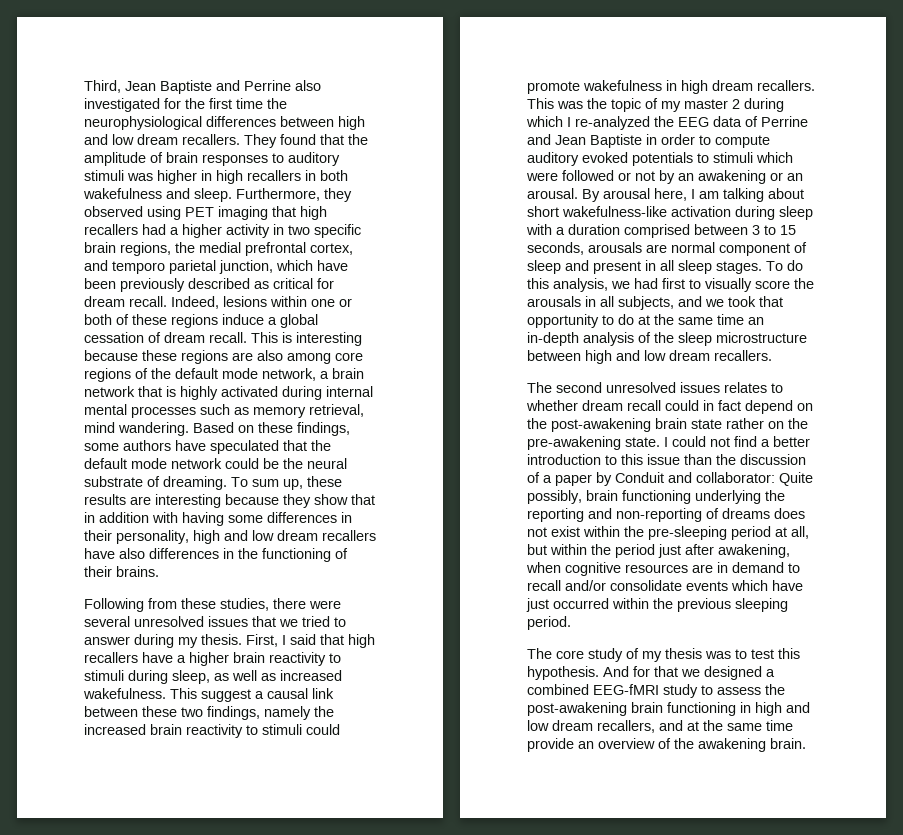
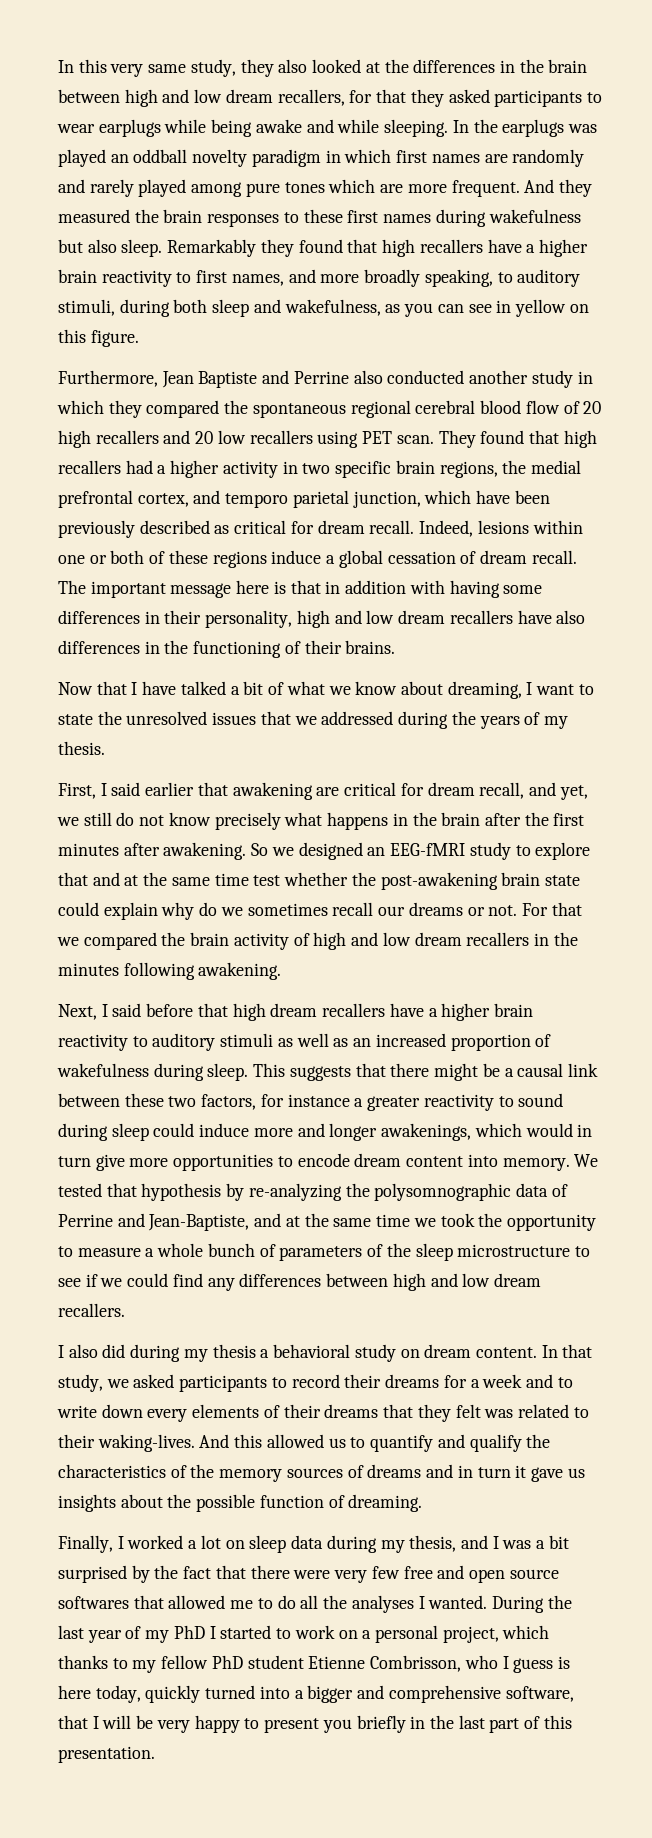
- Third, Jean Baptiste and Perrine also investigated for the first time the neurophysiological differences between high and low dream recallers. They found that the amplitude of brain responses to auditory stimuli was higher in high recallers in both wakefulness and sleep. Furthermore, they observed using PET imaging that high recallers had a higher activity in two specific brain regions, the medial prefrontal cortex, and temporo parietal junction, which have been previously described as critical for dream recall.
+ In this very same study, they also looked at the differences in the brain between high and low dream recallers, for that they asked participants to wear earplugs while being awake and while sleeping. In the earplugs was played an oddball novelty paradigm in which first names are randomly and rarely played among pure tones which are more frequent. And they measured the brain responses to these first names during wakefulness but also sleep. Remarkably they found that high recallers have a higher brain reactivity to first names, and more broadly speaking, to auditory stimuli, during both sleep and wakefulness, as you can see in yellow on this figure.
+ Furthermore, Jean Baptiste and Perrine also conducted another study in which they compared the spontaneous regional cerebral blood flow of 20 high recallers and 20 low recallers using PET scan. They found that high recallers had a higher activity in two specific brain regions, the medial prefrontal cortex, and temporo parietal junction, which have been previously described as critical for dream recall.
- This is interesting because these regions are also among core regions of the default mode network, a brain network that is highly activated during internal mental processes such as memory retrieval, mind wandering. Based on these findings, some authors have speculated that the default mode network could be the neural substrate of dreaming. To sum up, these results are interesting because they show that in addition with having some differences in their personality, high and low dream recallers have also differences in the functioning of their brains.
+ The important message here is that in addition with having some differences in their personality, high and low dream recallers have also differences in the functioning of their brains.
- Following from these studies, there were several unresolved issues that we tried to answer during my thesis. First, I said that high recallers have a higher brain reactivity to stimuli during sleep, as well as increased wakefulness. This suggest a causal link between these two findings, namely the increased brain reactivity to stimuli could promote wakefulness in high dream recallers. This was the topic of my master 2 during which I re-analyzed the EEG data of Perrine and Jean Baptiste in order to compute auditory evoked potentials to stimuli which were followed or not by an awakening or an arousal. By arousal here, I am talking about short wakefulness-like activation during sleep with a duration comprised between 3 to 15 seconds, arousals are normal component of sleep and present in all sleep stages. To do this analysis, we had first to visually score the arousals in all subjects, and we took that opportunity to do at the same time an in-depth analysis of the sleep microstructure between high and low dream recallers.
+ Now that I have talked a bit of what we know about dreaming, I want to state the unresolved issues that we addressed during the years of my thesis.
+ First, I said earlier that awakening are critical for dream recall, and yet, we still do not know precisely what happens in the brain after the first minutes after awakening. So we designed an EEG-fMRI study to explore that and at the same time test whether the post-awakening brain state could explain why do we sometimes recall our dreams or not. For that we compared the brain activity of high and low dream recallers in the minutes following awakening.
+ Next, I said before that high dream recallers have a higher brain reactivity to auditory stimuli as well as an increased proportion of wakefulness during sleep. This suggests that there might be a causal link between these two factors, for instance a greater reactivity to sound during sleep could induce more and longer awakenings, which would in turn give more opportunities to encode dream content into memory. We tested that hypothesis by re-analyzing the polysomnographic data of Perrine and Jean-Baptiste, and at the same time we took the opportunity to measure a whole bunch of parameters of the sleep microstructure to see if we could find any differences between high and low dream recallers.
- The second unresolved issues relates to whether dream recall could in fact depend on the post-awakening brain state rather on the pre-awakening state. I could not find a better introduction to this issue than the discussion of a paper by Conduit and collaborator: Quite possibly, brain functioning underlying the reporting and non-reporting of dreams does not exist within the pre-sleeping period at all, but within the period just after awakening, when cognitive resources are in demand to recall and/or consolidate events which have just occurred within the previous sleeping period.
- The core study of my thesis was to test this hypothesis. And for that we designed a combined EEG-fMRI study to assess the post-awakening brain functioning in high and low dream recallers, and at the same time provide an overview of the awakening brain.
+ I also did during my thesis a behavioral study on dream content. In that study, we asked participants to record their dreams for a week and to write down every elements of their dreams that they felt was related to their waking-lives. And this allowed us to quantify and qualify the characteristics of the memory sources of dreams and in turn it gave us insights about the possible function of dreaming.
+ Finally, I worked a lot on sleep data during my thesis, and I was a bit surprised by the fact that there were very few free and open source softwares that allowed me to do all the analyses I wanted. During the last year of my PhD I started to work on a personal project, which thanks to my fellow PhD student Etienne Combrisson, who I guess is here today, quickly turned into a bigger and comprehensive software, that I will be very happy to present you briefly in the last part of this presentation.

